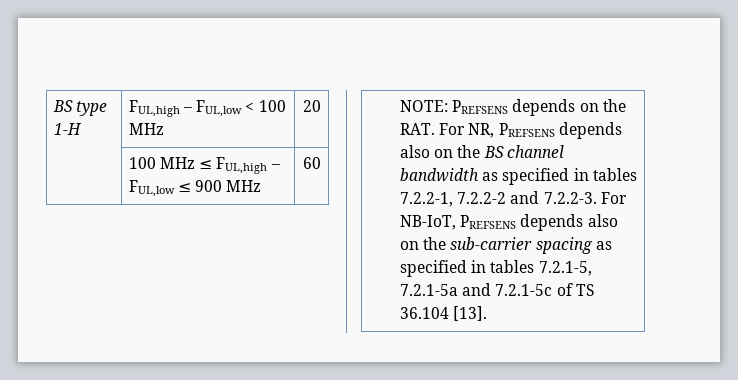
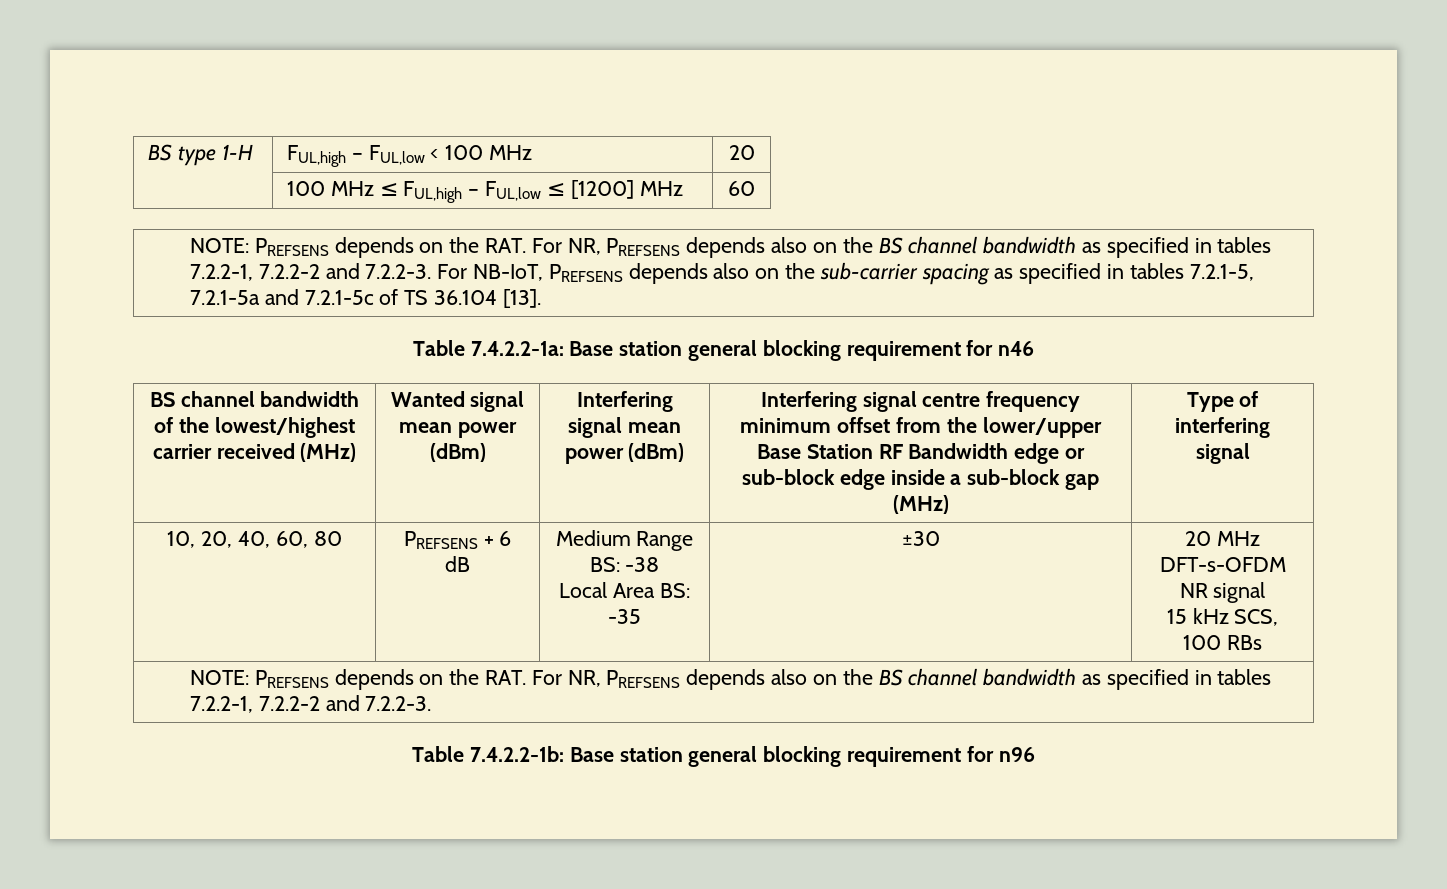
- | 100 MHz ≤ FUL,high – FUL,low ≤ 900 MHz | 60
+ | 100 MHz ≤ FUL,high – FUL,low ≤ [1200] MHz | 60
+ Table 7.4.2.2-1a: Base station general blocking requirement for n46
+ BS channel bandwidth of the lowest/highest carrier received (MHz) | Wanted signal mean power (dBm) | Interfering signal mean power (dBm) | Interfering signal centre frequency minimum offset from the lower/upper Base Station RF Bandwidth edge or sub-block edge inside a sub-block gap (MHz) | Type of interfering signal
+ 10, 20, 40, 60, 80 | PREFSENS + 6 dB | Medium Range BS: -38
+ Local Area BS: -35 | ±30 | 20 MHz DFT-s-OFDM NR signal
+ 15 kHz SCS, 100 RBs
+ NOTE: PREFSENS depends on the RAT. For NR, PREFSENS depends also on the BS channel bandwidth as specified in tables 7.2.2-1, 7.2.2-2 and 7.2.2-3.
+ Table 7.4.2.2-1b: Base station general blocking requirement for n96

